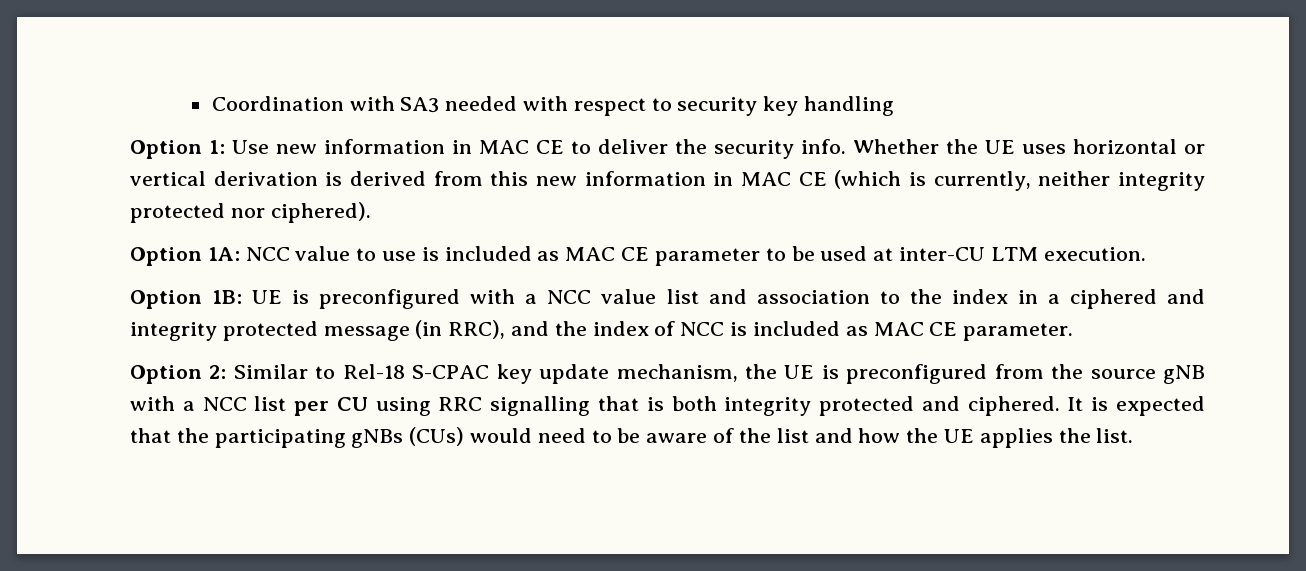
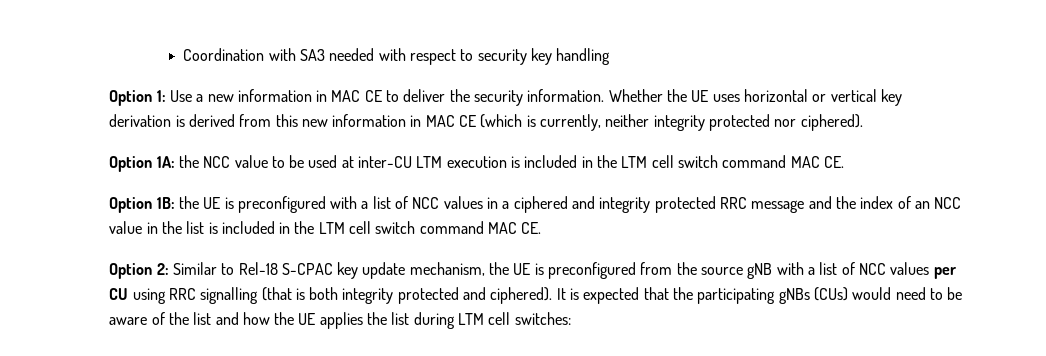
- Option 1: Use new information in MAC CE to deliver the security info.
+ Option 1: Use a new information in MAC CE to deliver the security information.
- Whether the UE uses horizontal or vertical derivation is derived from this new information in MAC CE (which is currently, neither integrity protected nor ciphered).
+ Whether the UE uses horizontal or vertical key derivation is derived from this new information in MAC CE (which is currently, neither integrity protected nor ciphered).
- Option 1A: NCC value to use is included as MAC CE parameter to be used at inter-CU LTM execution.
+ Option 1A: the NCC value to be used at inter-CU LTM execution is included in the LTM cell switch command MAC CE.
- Option 1B: UE is preconfigured with a NCC value list and association to the index in a ciphered and integrity protected message (in RRC), and the index of NCC is included as MAC CE parameter.
+ Option 1B: the UE is preconfigured with a list of NCC values in a ciphered and integrity protected RRC message and the index of an NCC value in the list is included in the LTM cell switch command MAC CE.
- Option 2: Similar to Rel-18 S-CPAC key update mechanism, the UE is preconfigured from the source gNB with a NCC list per CU using RRC signalling that is both integrity protected and ciphered.
+ Option 2: Similar to Rel-18 S-CPAC key update mechanism, the UE is preconfigured from the source gNB with a list of NCC values per CU using RRC signalling (that is both integrity protected and ciphered).
- It is expected that the participating gNBs (CUs) would need to be aware of the list and how the UE applies the list.
+ It is expected that the participating gNBs (CUs) would need to be aware of the list and how the UE applies the list during LTM cell switches:

